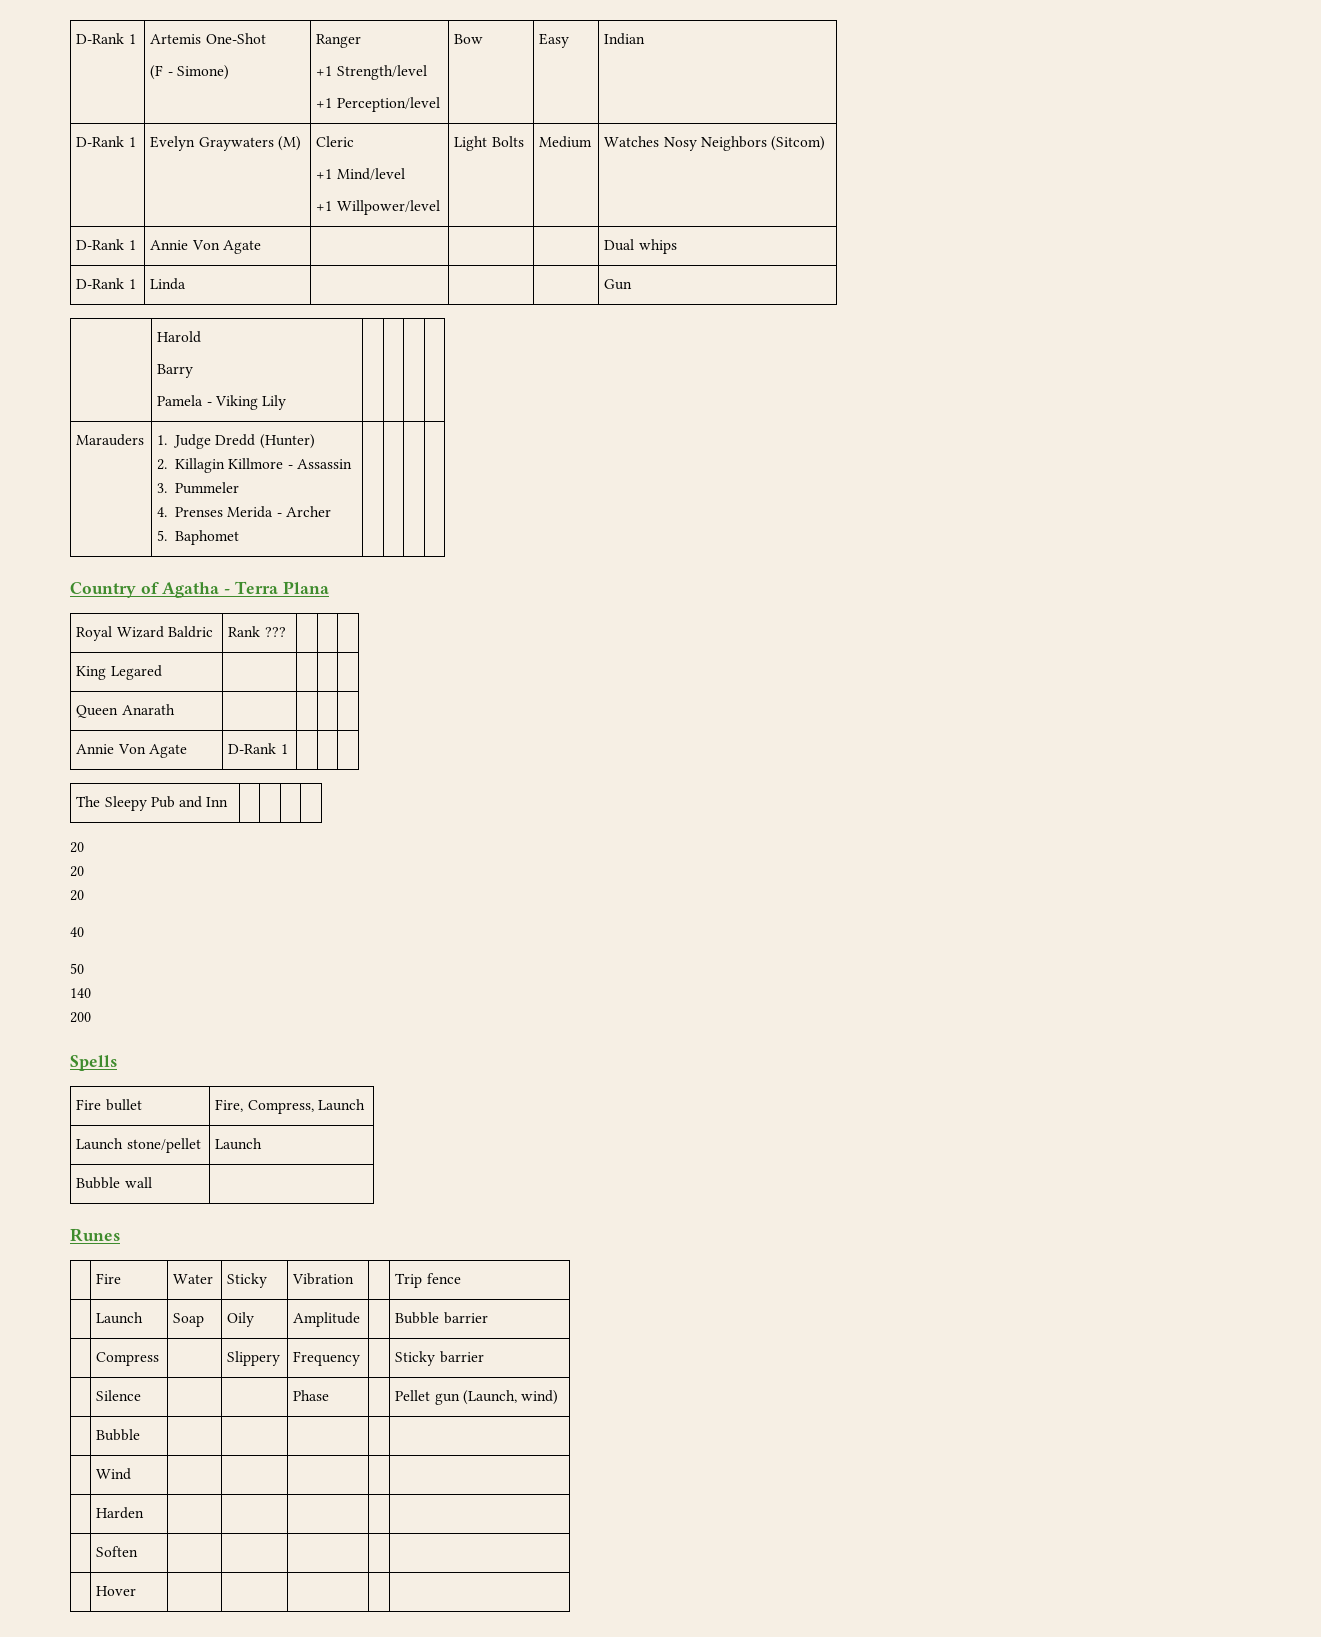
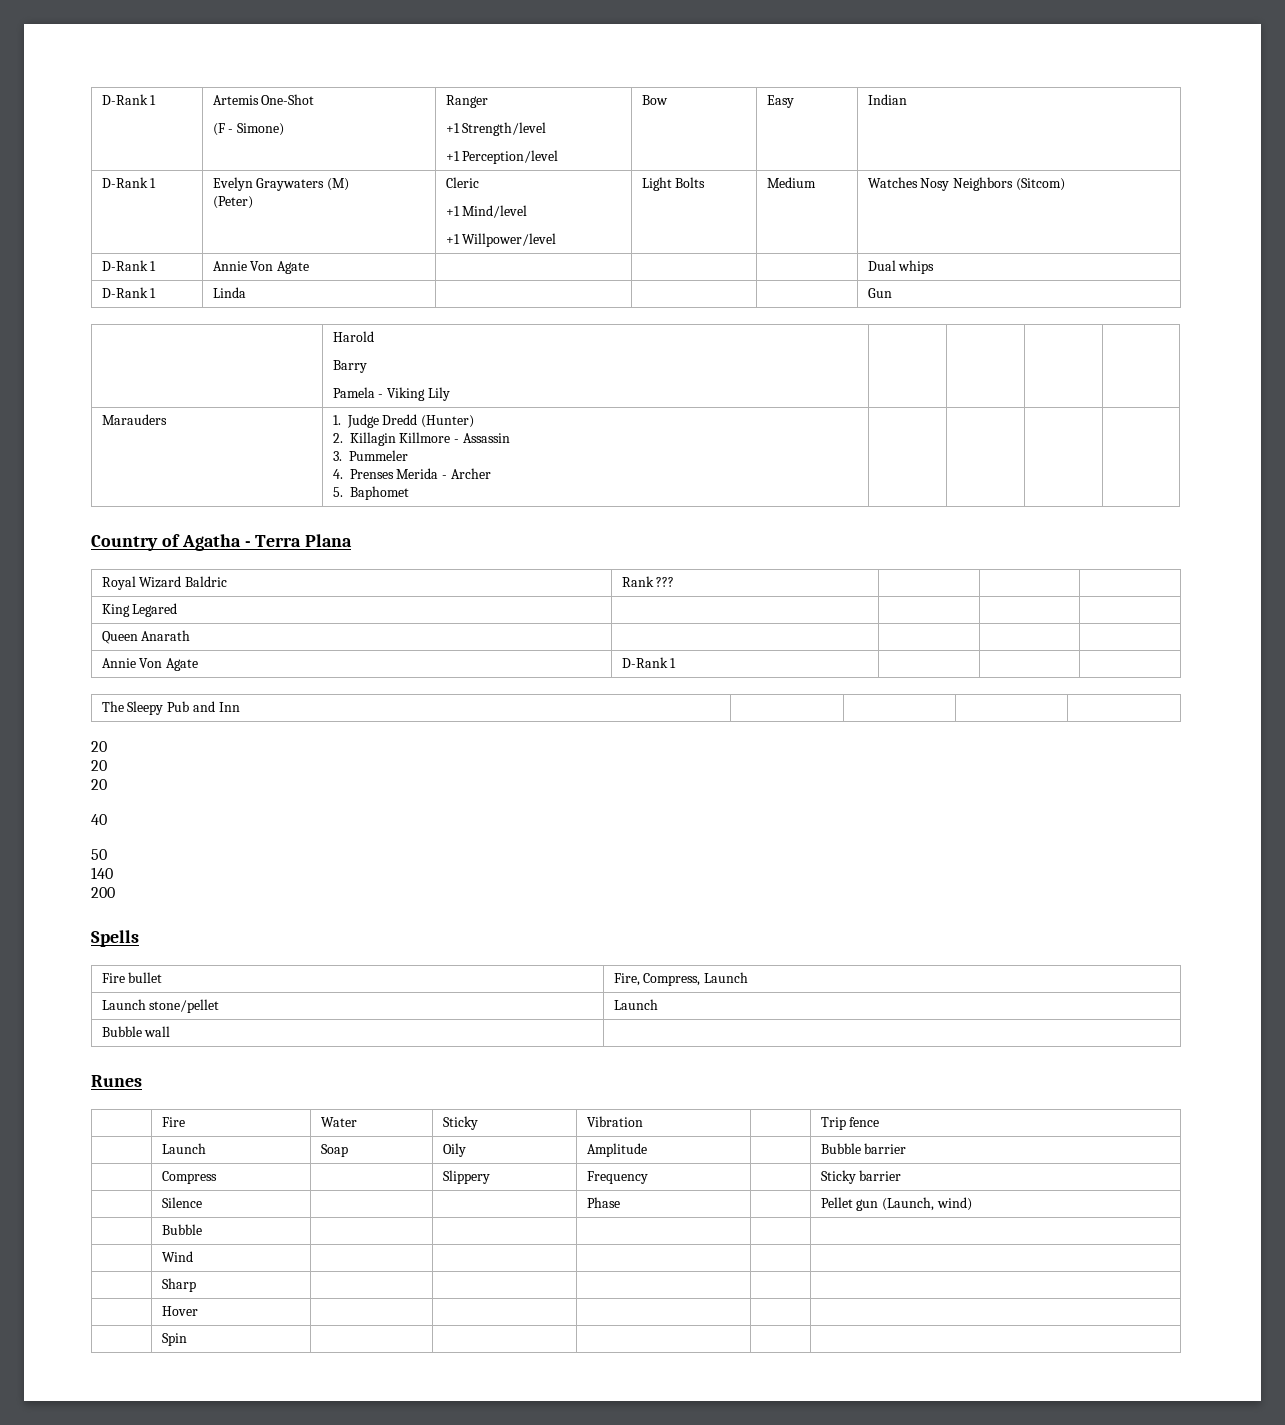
- D-Rank 1 | Evelyn Graywaters (M) | Cleric
+ D-Rank 1 | Evelyn Graywaters (M)
+ (Peter) | Cleric
- | Harden | | | | |
- | Soften | | | | |
+ | Sharp | | | | |
+ | Spin | | | | |

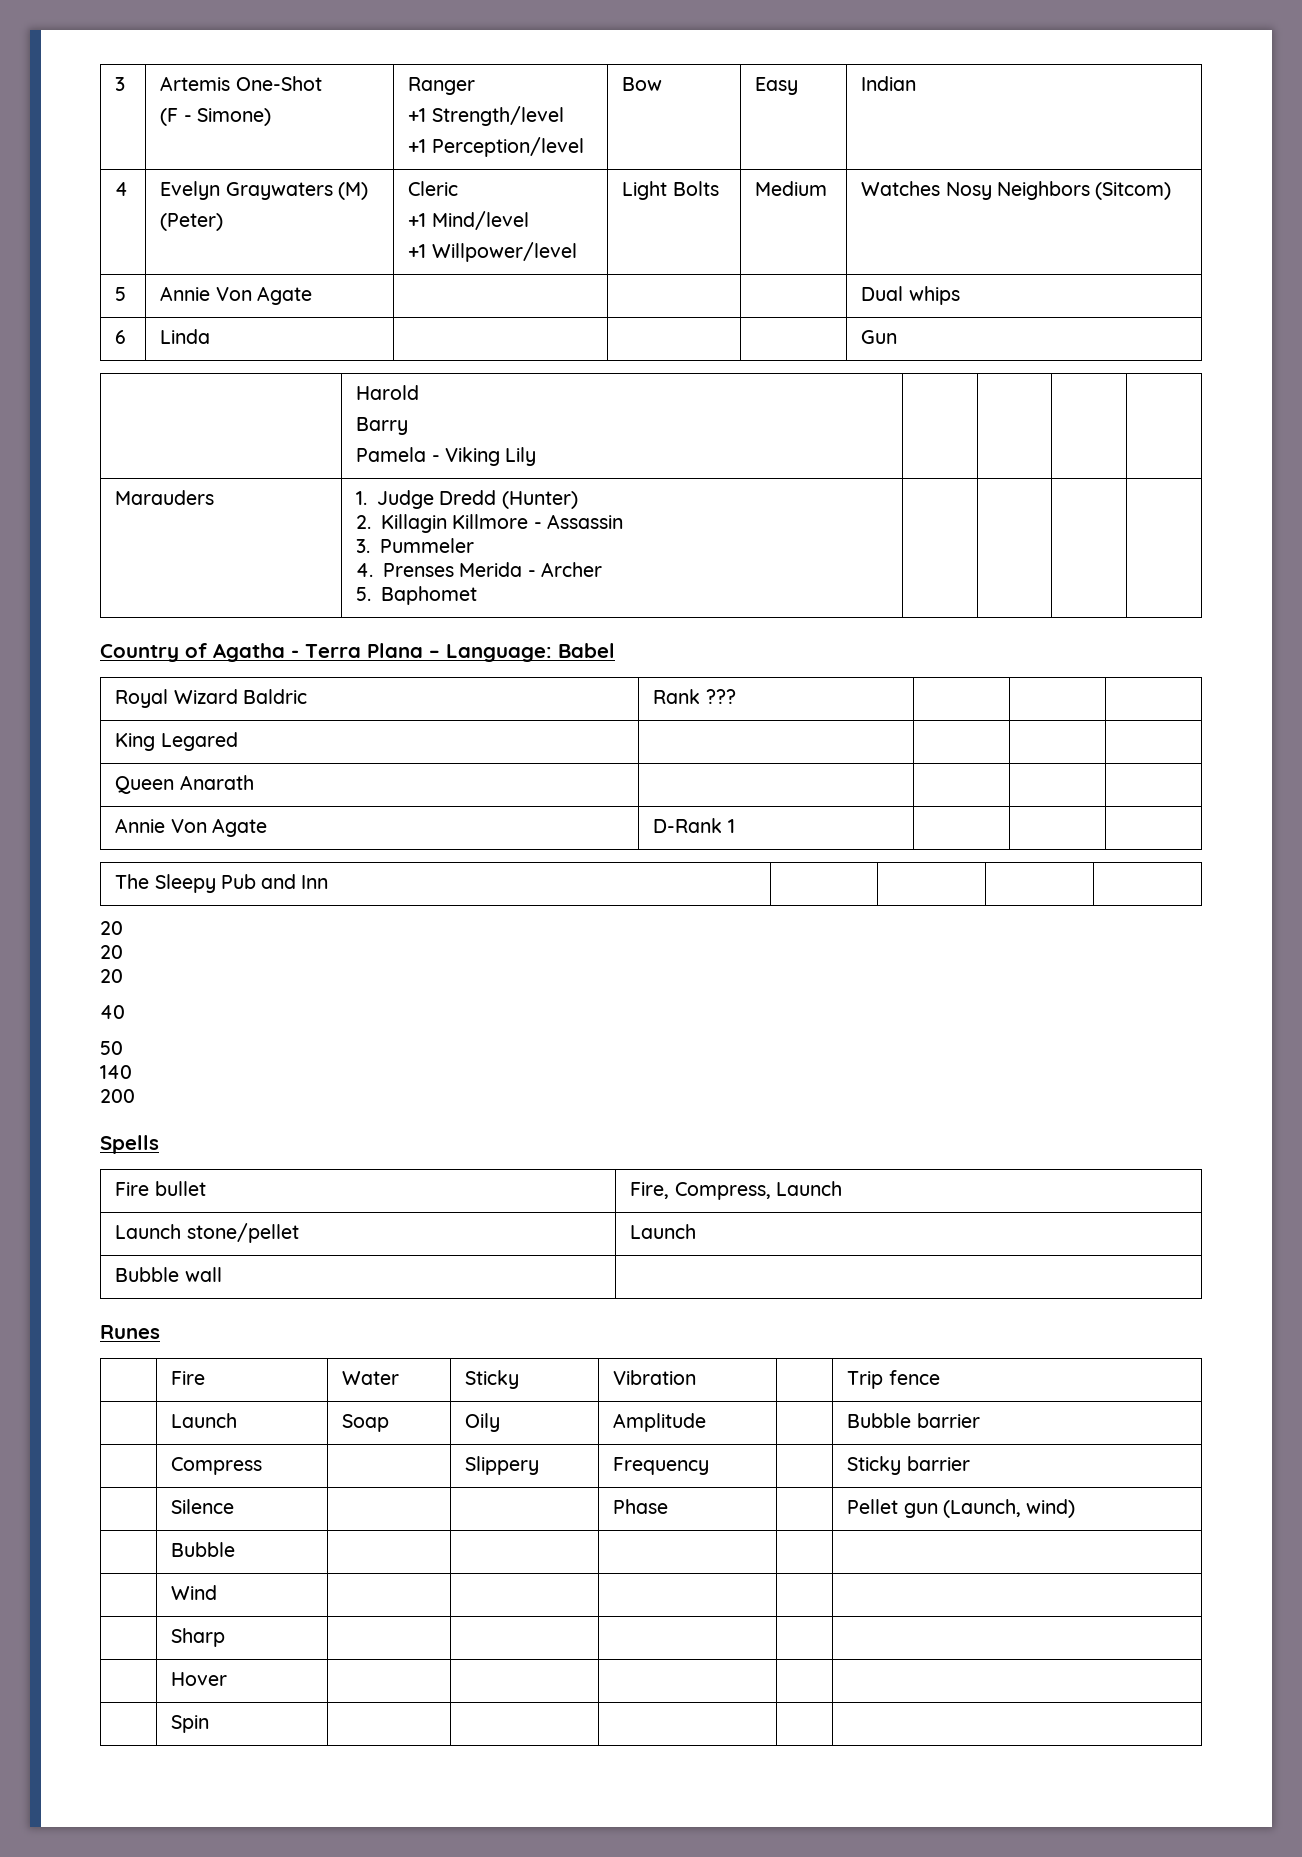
- D-Rank 1 | Artemis One-Shot
+ 3 | Artemis One-Shot
- D-Rank 1 | Evelyn Graywaters (M)
+ 4 | Evelyn Graywaters (M)
- D-Rank 1 | Annie Von Agate | | | | Dual whips
+ 5 | Annie Von Agate | | | | Dual whips
- D-Rank 1 | Linda | | | | Gun
+ 6 | Linda | | | | Gun
- Country of Agatha - Terra Plana
+ Country of Agatha - Terra Plana – Language: Babel

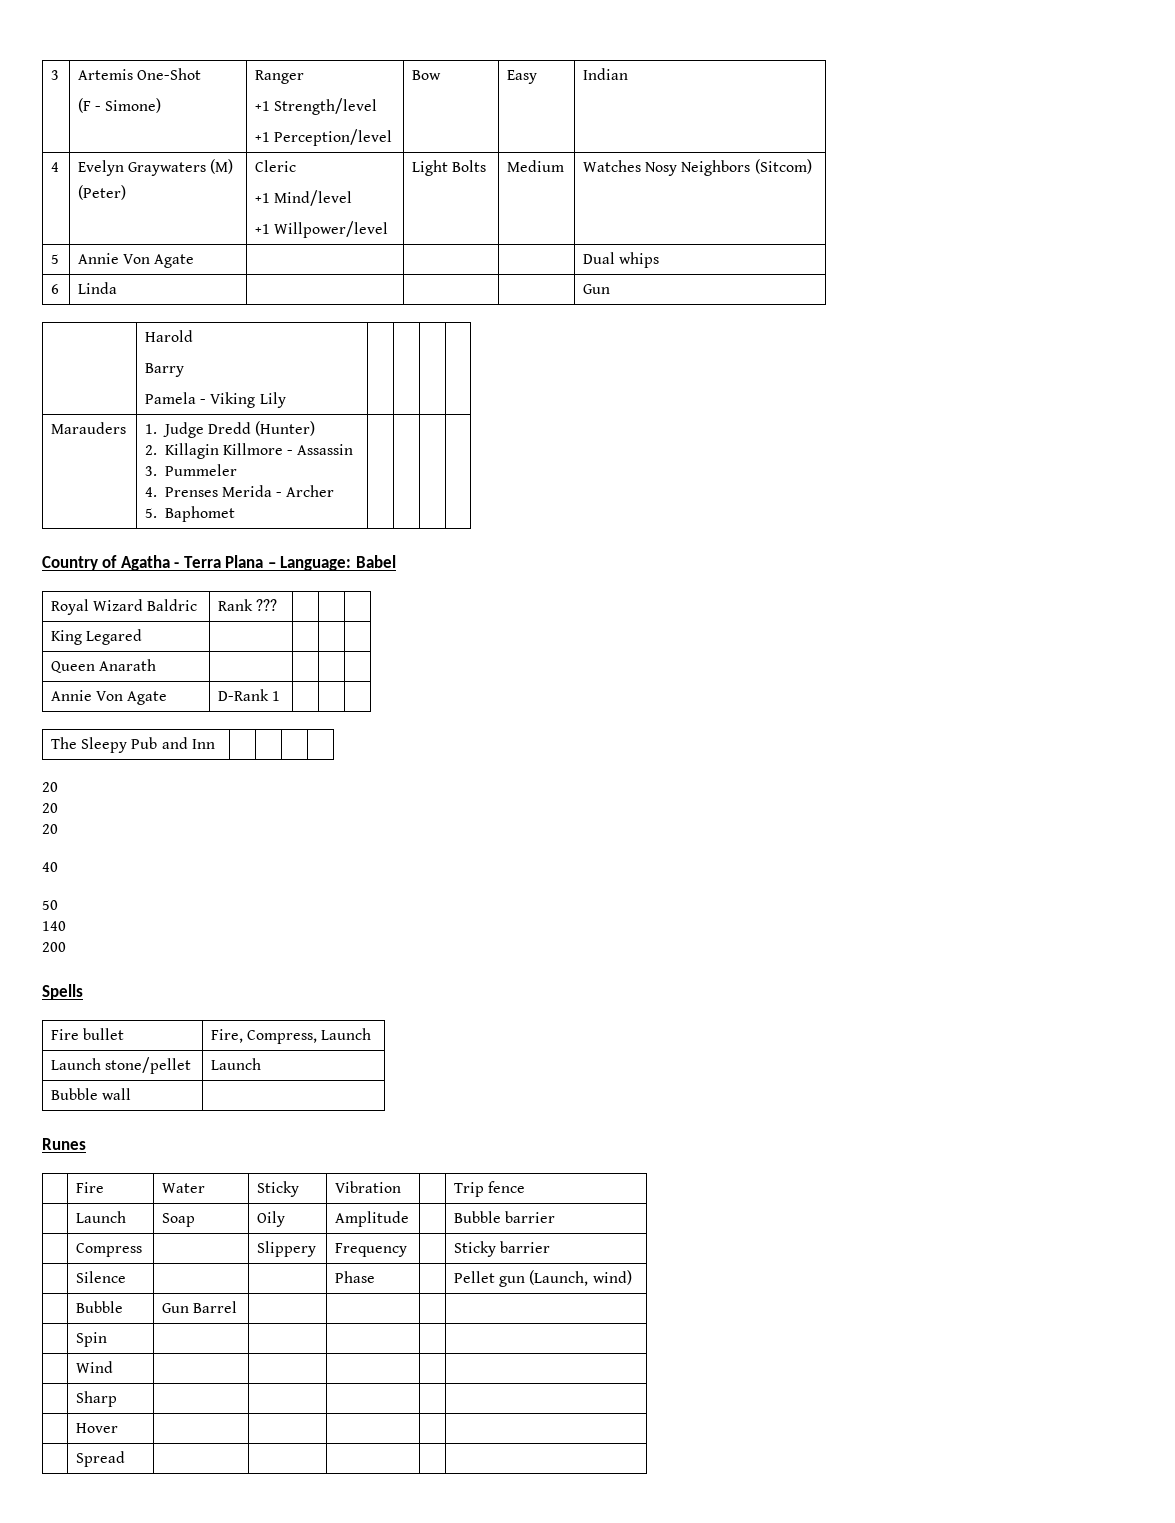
- | Bubble | | | | |
+ | Bubble | Gun Barrel | | | |
+ | Spin | | | | |
- | Spin | | | | |
+ | Spread | | | | |

